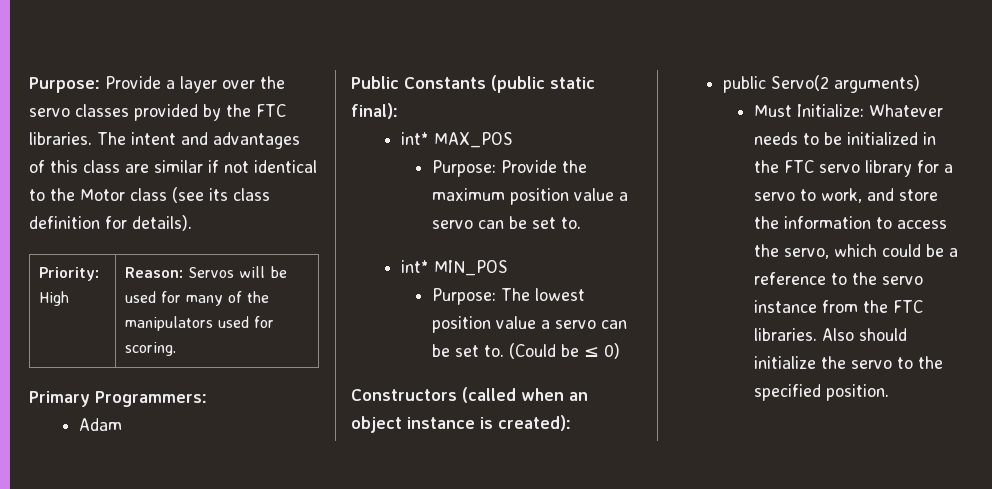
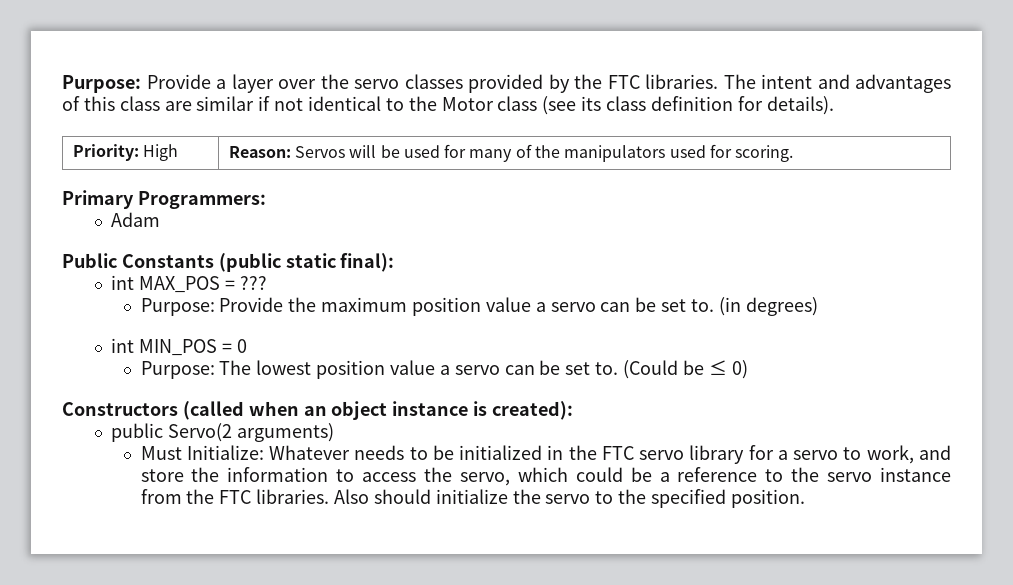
- int* MAX_POS
+ int MAX_POS = ???
- Purpose: Provide the maximum position value a servo can be set to.
- int* MIN_POS
+ Purpose: Provide the maximum position value a servo can be set to. (in degrees)
+ int MIN_POS = 0

